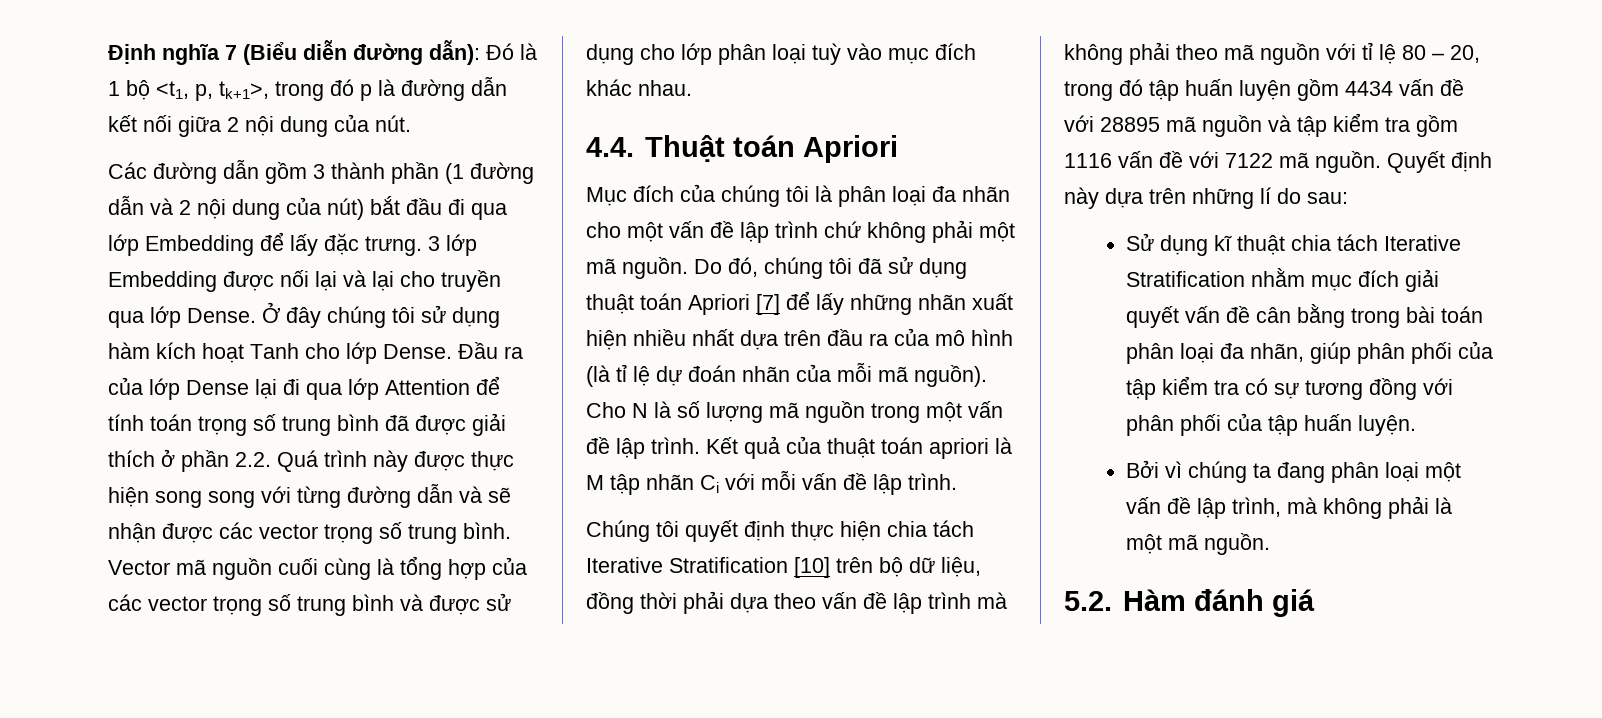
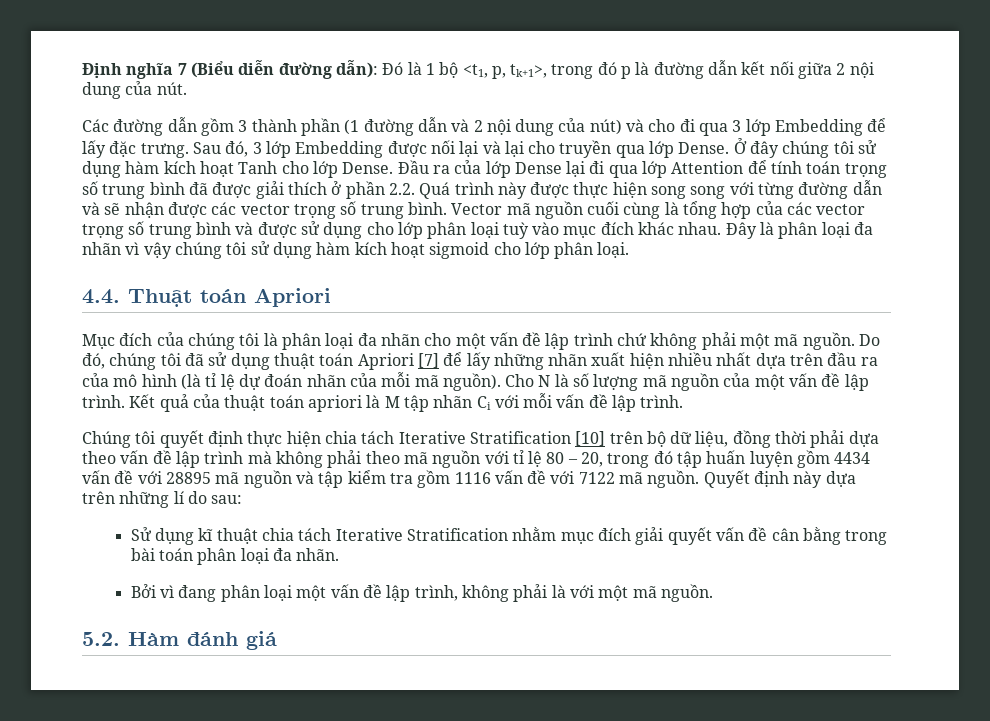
- Các đường dẫn gồm 3 thành phần (1 đường dẫn và 2 nội dung của nút) bắt đầu đi qua lớp Embedding để lấy đặc trưng.
+ Các đường dẫn gồm 3 thành phần (1 đường dẫn và 2 nội dung của nút) và cho đi qua 3 lớp Embedding để lấy đặc trưng.
- 3 lớp Embedding được nối lại và lại cho truyền qua lớp Dense.
+ Sau đó, 3 lớp Embedding được nối lại và lại cho truyền qua lớp Dense.
+ Đây là phân loại đa nhãn vì vậy chúng tôi sử dụng hàm kích hoạt sigmoid cho lớp phân loại.
- Cho N là số lượng mã nguồn trong một vấn đề lập trình.
+ Cho N là số lượng mã nguồn của một vấn đề lập trình.
- Sử dụng kĩ thuật chia tách Iterative Stratification nhằm mục đích giải quyết vấn đề cân bằng trong bài toán phân loại đa nhãn, giúp phân phối của tập kiểm tra có sự tương đồng với phân phối của tập huấn luyện.
+ Sử dụng kĩ thuật chia tách Iterative Stratification nhằm mục đích giải quyết vấn đề cân bằng trong bài toán phân loại đa nhãn.
- Bởi vì chúng ta đang phân loại một vấn đề lập trình, mà không phải là một mã nguồn.
+ Bởi vì đang phân loại một vấn đề lập trình, không phải là với một mã nguồn.

